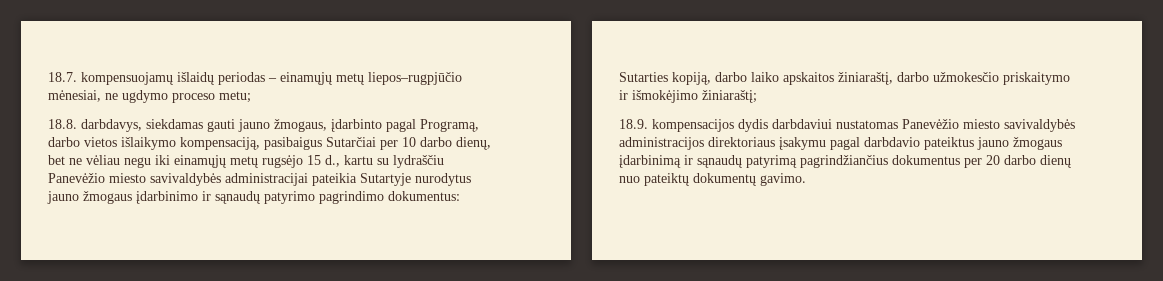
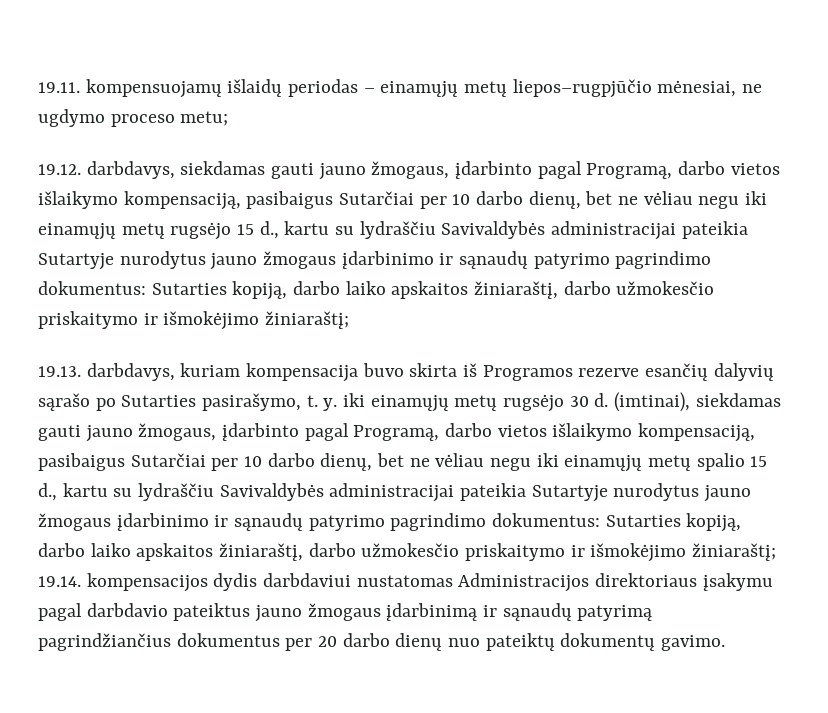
- 18.7. kompensuojamų išlaidų periodas – einamųjų metų liepos–rugpjūčio mėnesiai, ne ugdymo proceso metu;
+ 19.11. kompensuojamų išlaidų periodas – einamųjų metų liepos–rugpjūčio mėnesiai, ne ugdymo proceso metu;
- 18.8. darbdavys, siekdamas gauti jauno žmogaus, įdarbinto pagal Programą, darbo vietos išlaikymo kompensaciją, pasibaigus Sutarčiai per 10 darbo dienų, bet ne vėliau negu iki einamųjų metų rugsėjo 15 d., kartu su lydraščiu Panevėžio miesto savivaldybės administracijai pateikia Sutartyje nurodytus jauno žmogaus įdarbinimo ir sąnaudų patyrimo pagrindimo dokumentus: Sutarties kopiją, darbo laiko apskaitos žiniaraštį, darbo užmokesčio priskaitymo ir išmokėjimo žiniaraštį;
+ 19.12. darbdavys, siekdamas gauti jauno žmogaus, įdarbinto pagal Programą, darbo vietos išlaikymo kompensaciją, pasibaigus Sutarčiai per 10 darbo dienų, bet ne vėliau negu iki einamųjų metų rugsėjo 15 d., kartu su lydraščiu Savivaldybės administracijai pateikia Sutartyje nurodytus jauno žmogaus įdarbinimo ir sąnaudų patyrimo pagrindimo dokumentus: Sutarties kopiją, darbo laiko apskaitos žiniaraštį, darbo užmokesčio priskaitymo ir išmokėjimo žiniaraštį;
- 18.9. kompensacijos dydis darbdaviui nustatomas Panevėžio miesto savivaldybės administracijos direktoriaus įsakymu pagal darbdavio pateiktus jauno žmogaus įdarbinimą ir sąnaudų patyrimą pagrindžiančius dokumentus per 20 darbo dienų nuo pateiktų dokumentų gavimo.
+ 19.13. darbdavys, kuriam kompensacija buvo skirta iš Programos rezerve esančių dalyvių sąrašo po Sutarties pasirašymo, t. y. iki einamųjų metų rugsėjo 30 d. (imtinai), siekdamas gauti jauno žmogaus, įdarbinto pagal Programą, darbo vietos išlaikymo kompensaciją, pasibaigus Sutarčiai per 10 darbo dienų, bet ne vėliau negu iki einamųjų metų spalio 15 d., kartu su lydraščiu Savivaldybės administracijai pateikia Sutartyje nurodytus jauno žmogaus įdarbinimo ir sąnaudų patyrimo pagrindimo dokumentus: Sutarties kopiją, darbo laiko apskaitos žiniaraštį, darbo užmokesčio priskaitymo ir išmokėjimo žiniaraštį; 19.14. kompensacijos dydis darbdaviui nustatomas Administracijos direktoriaus įsakymu pagal darbdavio pateiktus jauno žmogaus įdarbinimą ir sąnaudų patyrimą pagrindžiančius dokumentus per 20 darbo dienų nuo pateiktų dokumentų gavimo.

